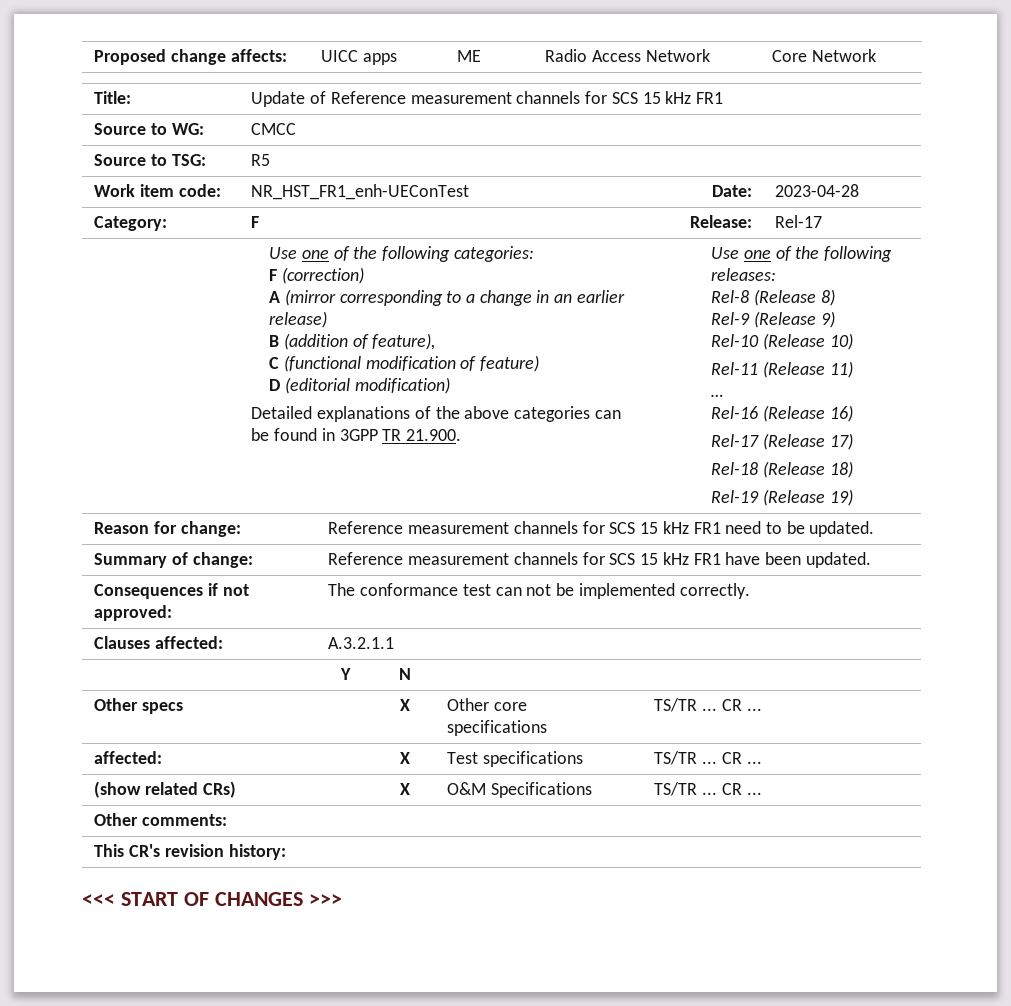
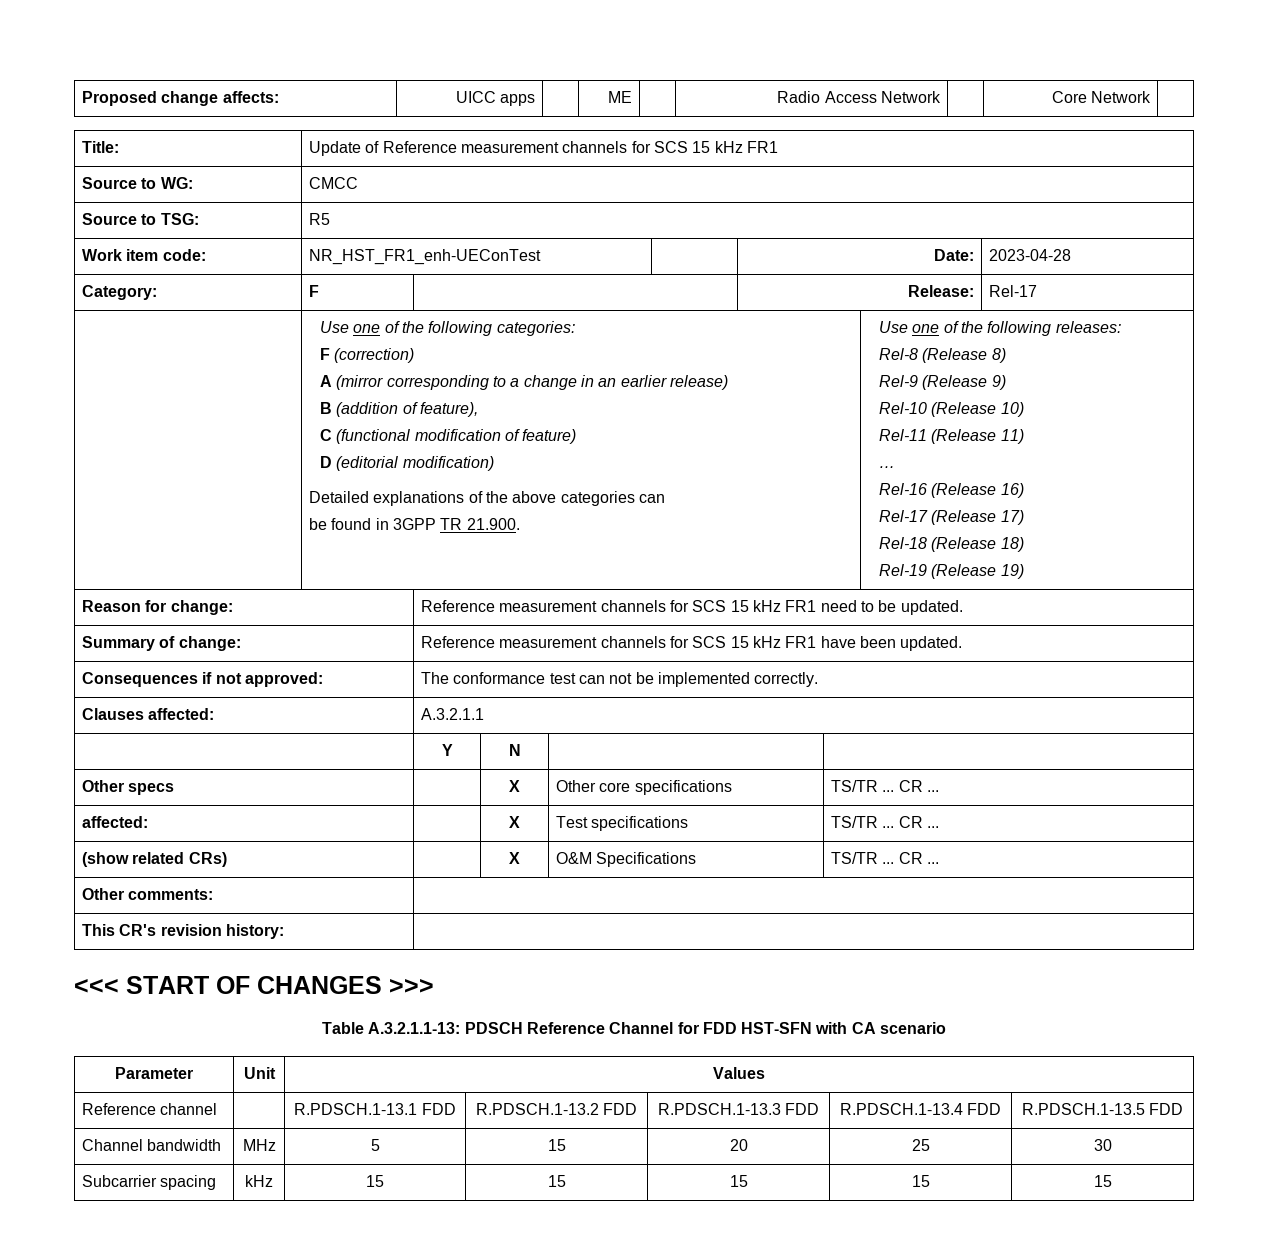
+ Table A.3.2.1.1-13: PDSCH Reference Channel for FDD HST-SFN with CA scenario
+ Parameter | Unit | Values
+ Reference channel | | R.PDSCH.1-13.1 FDD | R.PDSCH.1-13.2 FDD | R.PDSCH.1-13.3 FDD | R.PDSCH.1-13.4 FDD | R.PDSCH.1-13.5 FDD
+ Channel bandwidth | MHz | 5 | 15 | 20 | 25 | 30
+ Subcarrier spacing | kHz | 15 | 15 | 15 | 15 | 15

